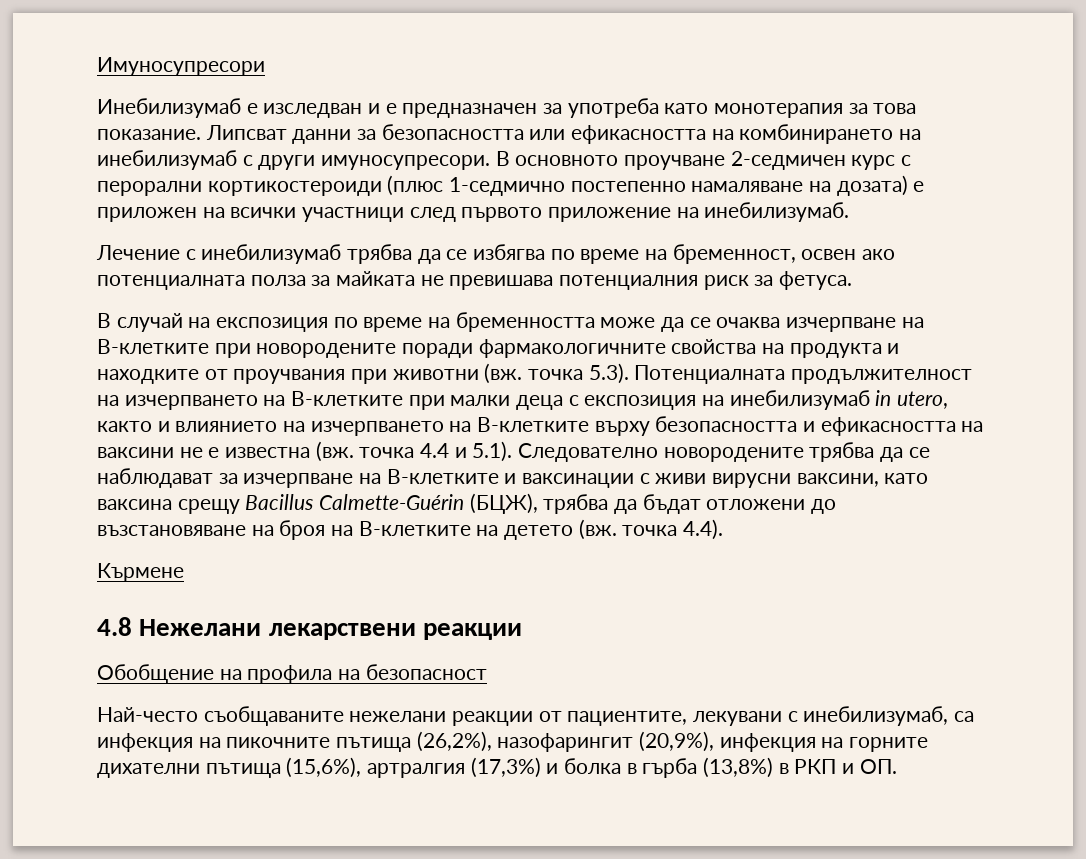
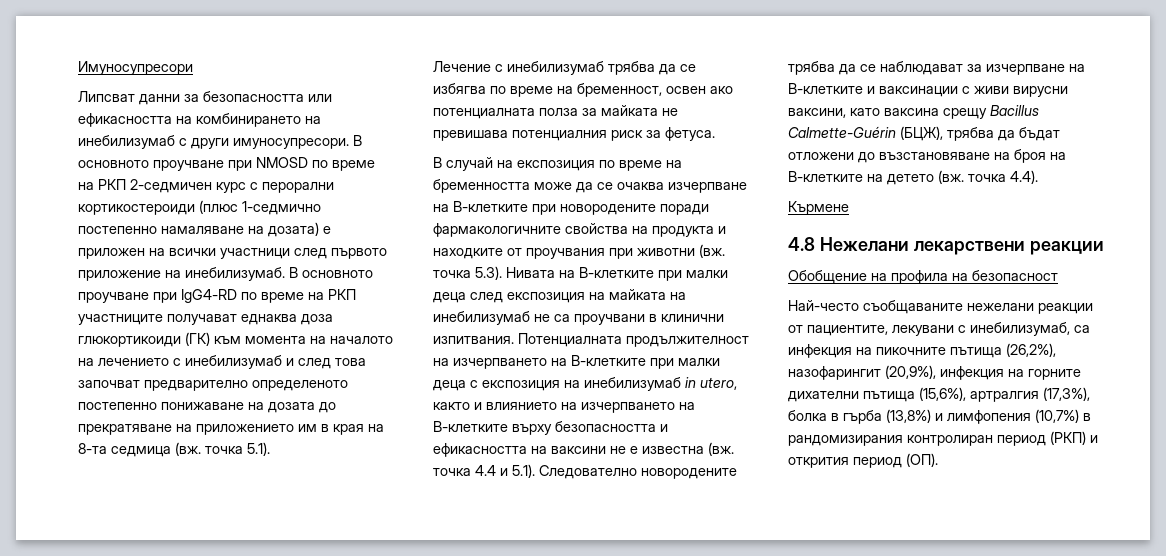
- Инебилизумаб е изследван и е предназначен за употреба като монотерапия за това показание.
- В основното проучване 2-седмичен курс с перорални кортикостероиди (плюс 1-седмично постепенно намаляване на дозата) е приложен на всички участници след първото приложение на инебилизумаб.
+ В основното проучване при NMOSD по време на РКП 2-седмичен курс с перорални кортикостероиди (плюс 1-седмично постепенно намаляване на дозата) е приложен на всички участници след първото приложение на инебилизумаб. В основното проучване при IgG4-RD по време на РКП участниците получават еднаква доза глюкортикоиди (ГК) към момента на началото на лечението с инебилизумаб и след това започват предварително определеното постепенно понижаване на дозата до прекратяване на приложението им в края на 8-та седмица (вж. точка 5.1).
- В случай на експозиция по време на бременността може да се очаква изчерпване на B-клетките при новородените поради фармакологичните свойства на продукта и находките от проучвания при животни (вж. точка 5.3). Потенциалната продължителност на изчерпването на B-клетките при малки деца с експозиция на инебилизумаб in utero, както и влиянието на изчерпването на B-клетките върху безопасността и ефикасността на ваксини не е известна (вж. точка 4.4 и 5.1). Следователно новородените трябва да се наблюдават за изчерпване на B-клетките и ваксинации с живи вирусни ваксини, като ваксина срещу Bacillus Calmette-Guérin (БЦЖ), трябва да бъдат отложени до възстановяване на броя на B-клетките на детето (вж. точка 4.4).
+ В случай на експозиция по време на бременността може да се очаква изчерпване на B-клетките при новородените поради фармакологичните свойства на продукта и находките от проучвания при животни (вж. точка 5.3). Нивата на B-клетките при малки деца след експозиция на майката на инебилизумаб не са проучвани в клинични изпитвания. Потенциалната продължителност на изчерпването на B-клетките при малки деца с експозиция на инебилизумаб in utero, както и влиянието на изчерпването на B-клетките върху безопасността и ефикасността на ваксини не е известна (вж. точка 4.4 и 5.1). Следователно новородените трябва да се наблюдават за изчерпване на B-клетките и ваксинации с живи вирусни ваксини, като ваксина срещу Bacillus Calmette-Guérin (БЦЖ), трябва да бъдат отложени до възстановяване на броя на B-клетките на детето (вж. точка 4.4).
- Най-често съобщаваните нежелани реакции от пациентите, лекувани с инебилизумаб, са инфекция на пикочните пътища (26,2%), назофарингит (20,9%), инфекция на горните дихателни пътища (15,6%), артралгия (17,3%) и болка в гърба (13,8%) в РКП и ОП.
+ Най-често съобщаваните нежелани реакции от пациентите, лекувани с инебилизумаб, са инфекция на пикочните пътища (26,2%), назофарингит (20,9%), инфекция на горните дихателни пътища (15,6%), артралгия (17,3%), болка в гърба (13,8%) и лимфопения (10,7%) в рандомизирания контролиран период (РКП) и открития период (ОП).

